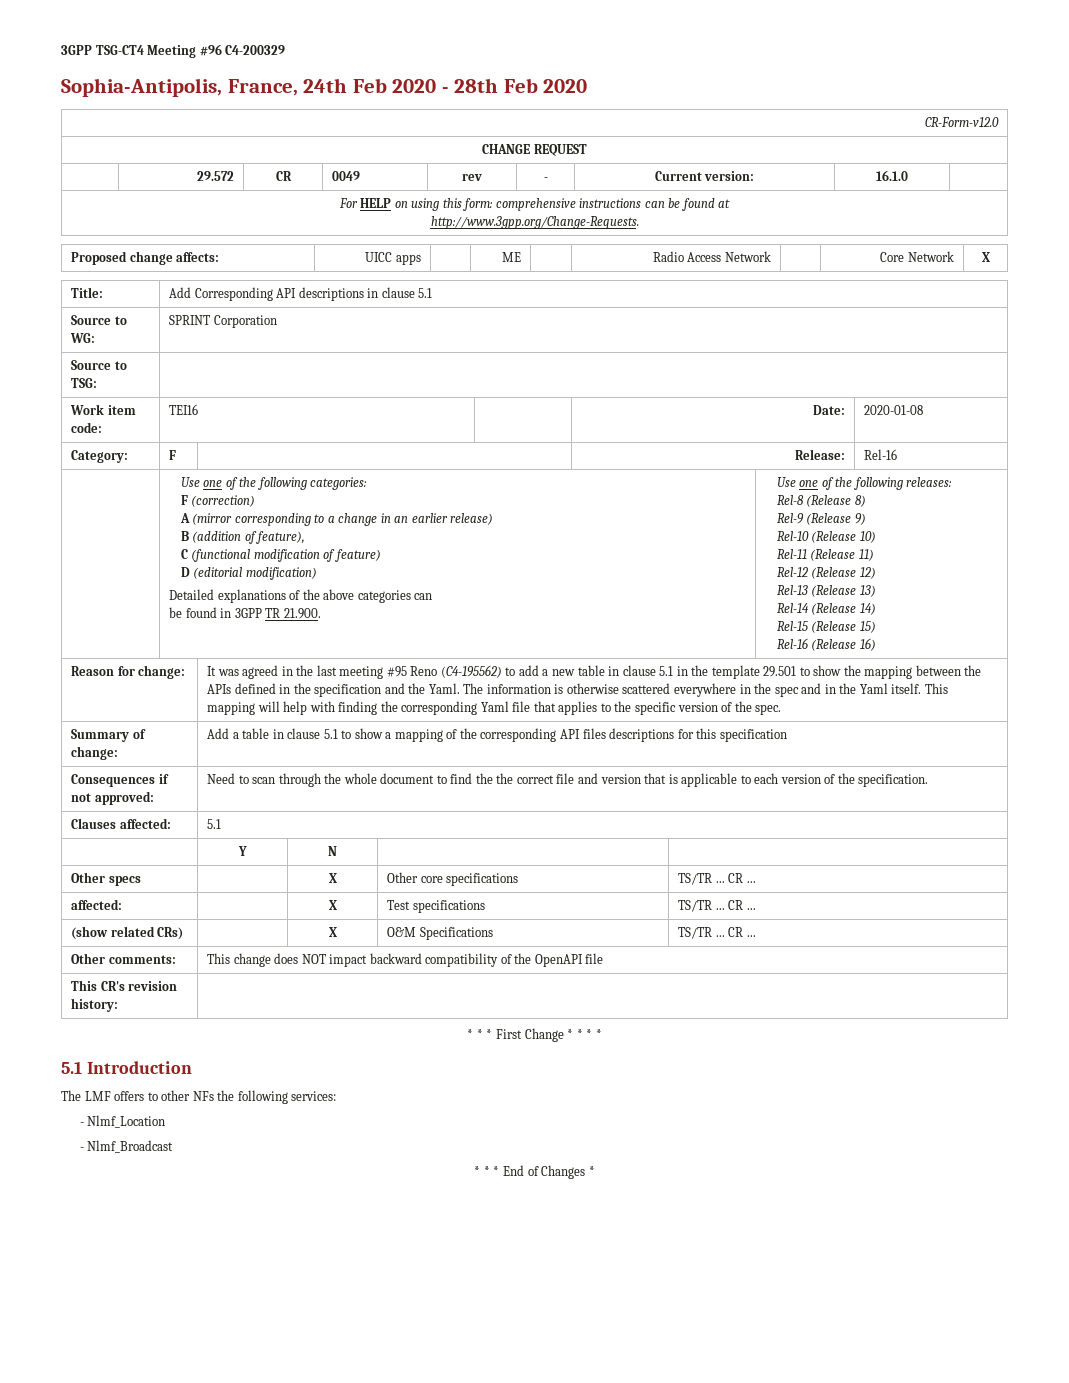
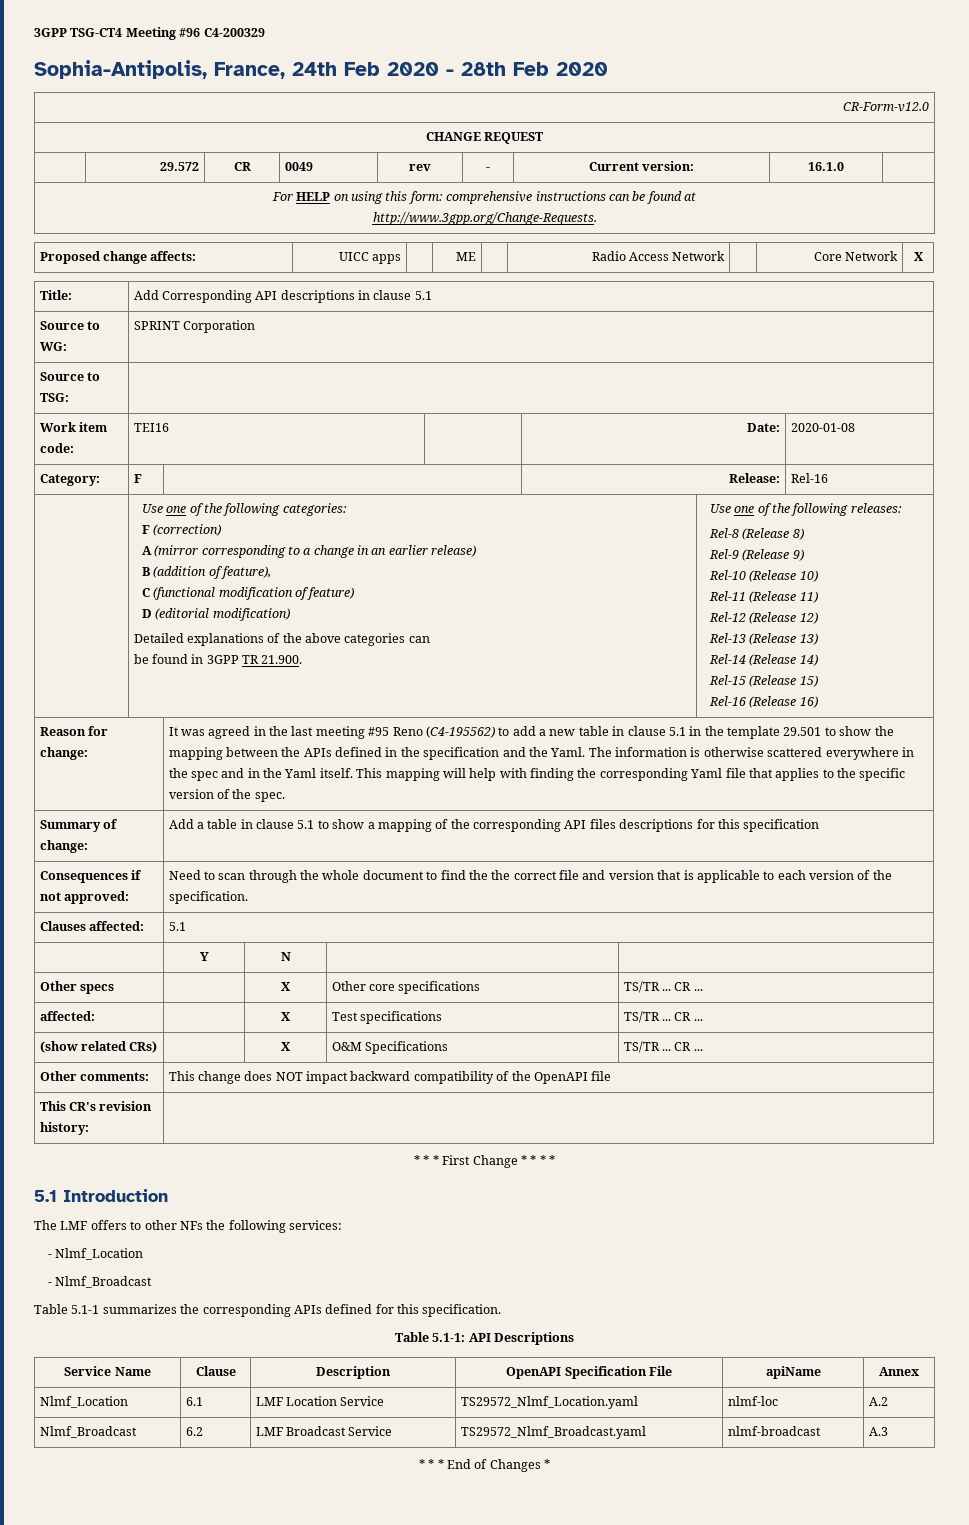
+ Table 5.1-1 summarizes the corresponding APIs defined for this specification.
+ Table 5.1-1: API Descriptions
+ Service Name | Clause | Description | OpenAPI Specification File | apiName | Annex
+ Nlmf_Location | 6.1 | LMF Location Service | TS29572_Nlmf_Location.yaml | nlmf-loc | A.2
+ Nlmf_Broadcast | 6.2 | LMF Broadcast Service | TS29572_Nlmf_Broadcast.yaml | nlmf-broadcast | A.3

